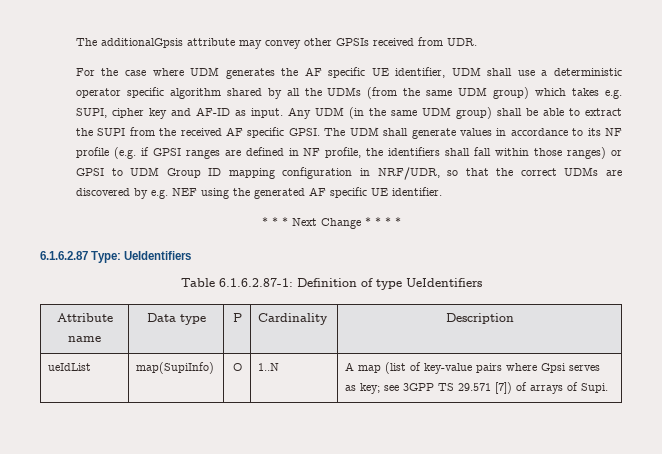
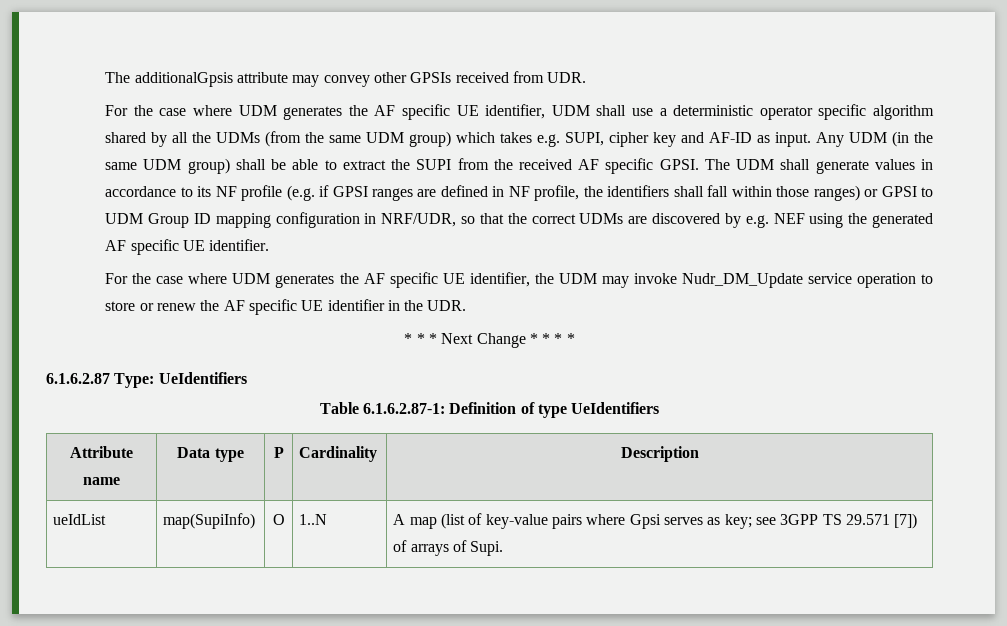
+ For the case where UDM generates the AF specific UE identifier, the UDM may invoke Nudr_DM_Update service operation to store or renew the AF specific UE identifier in the UDR.

